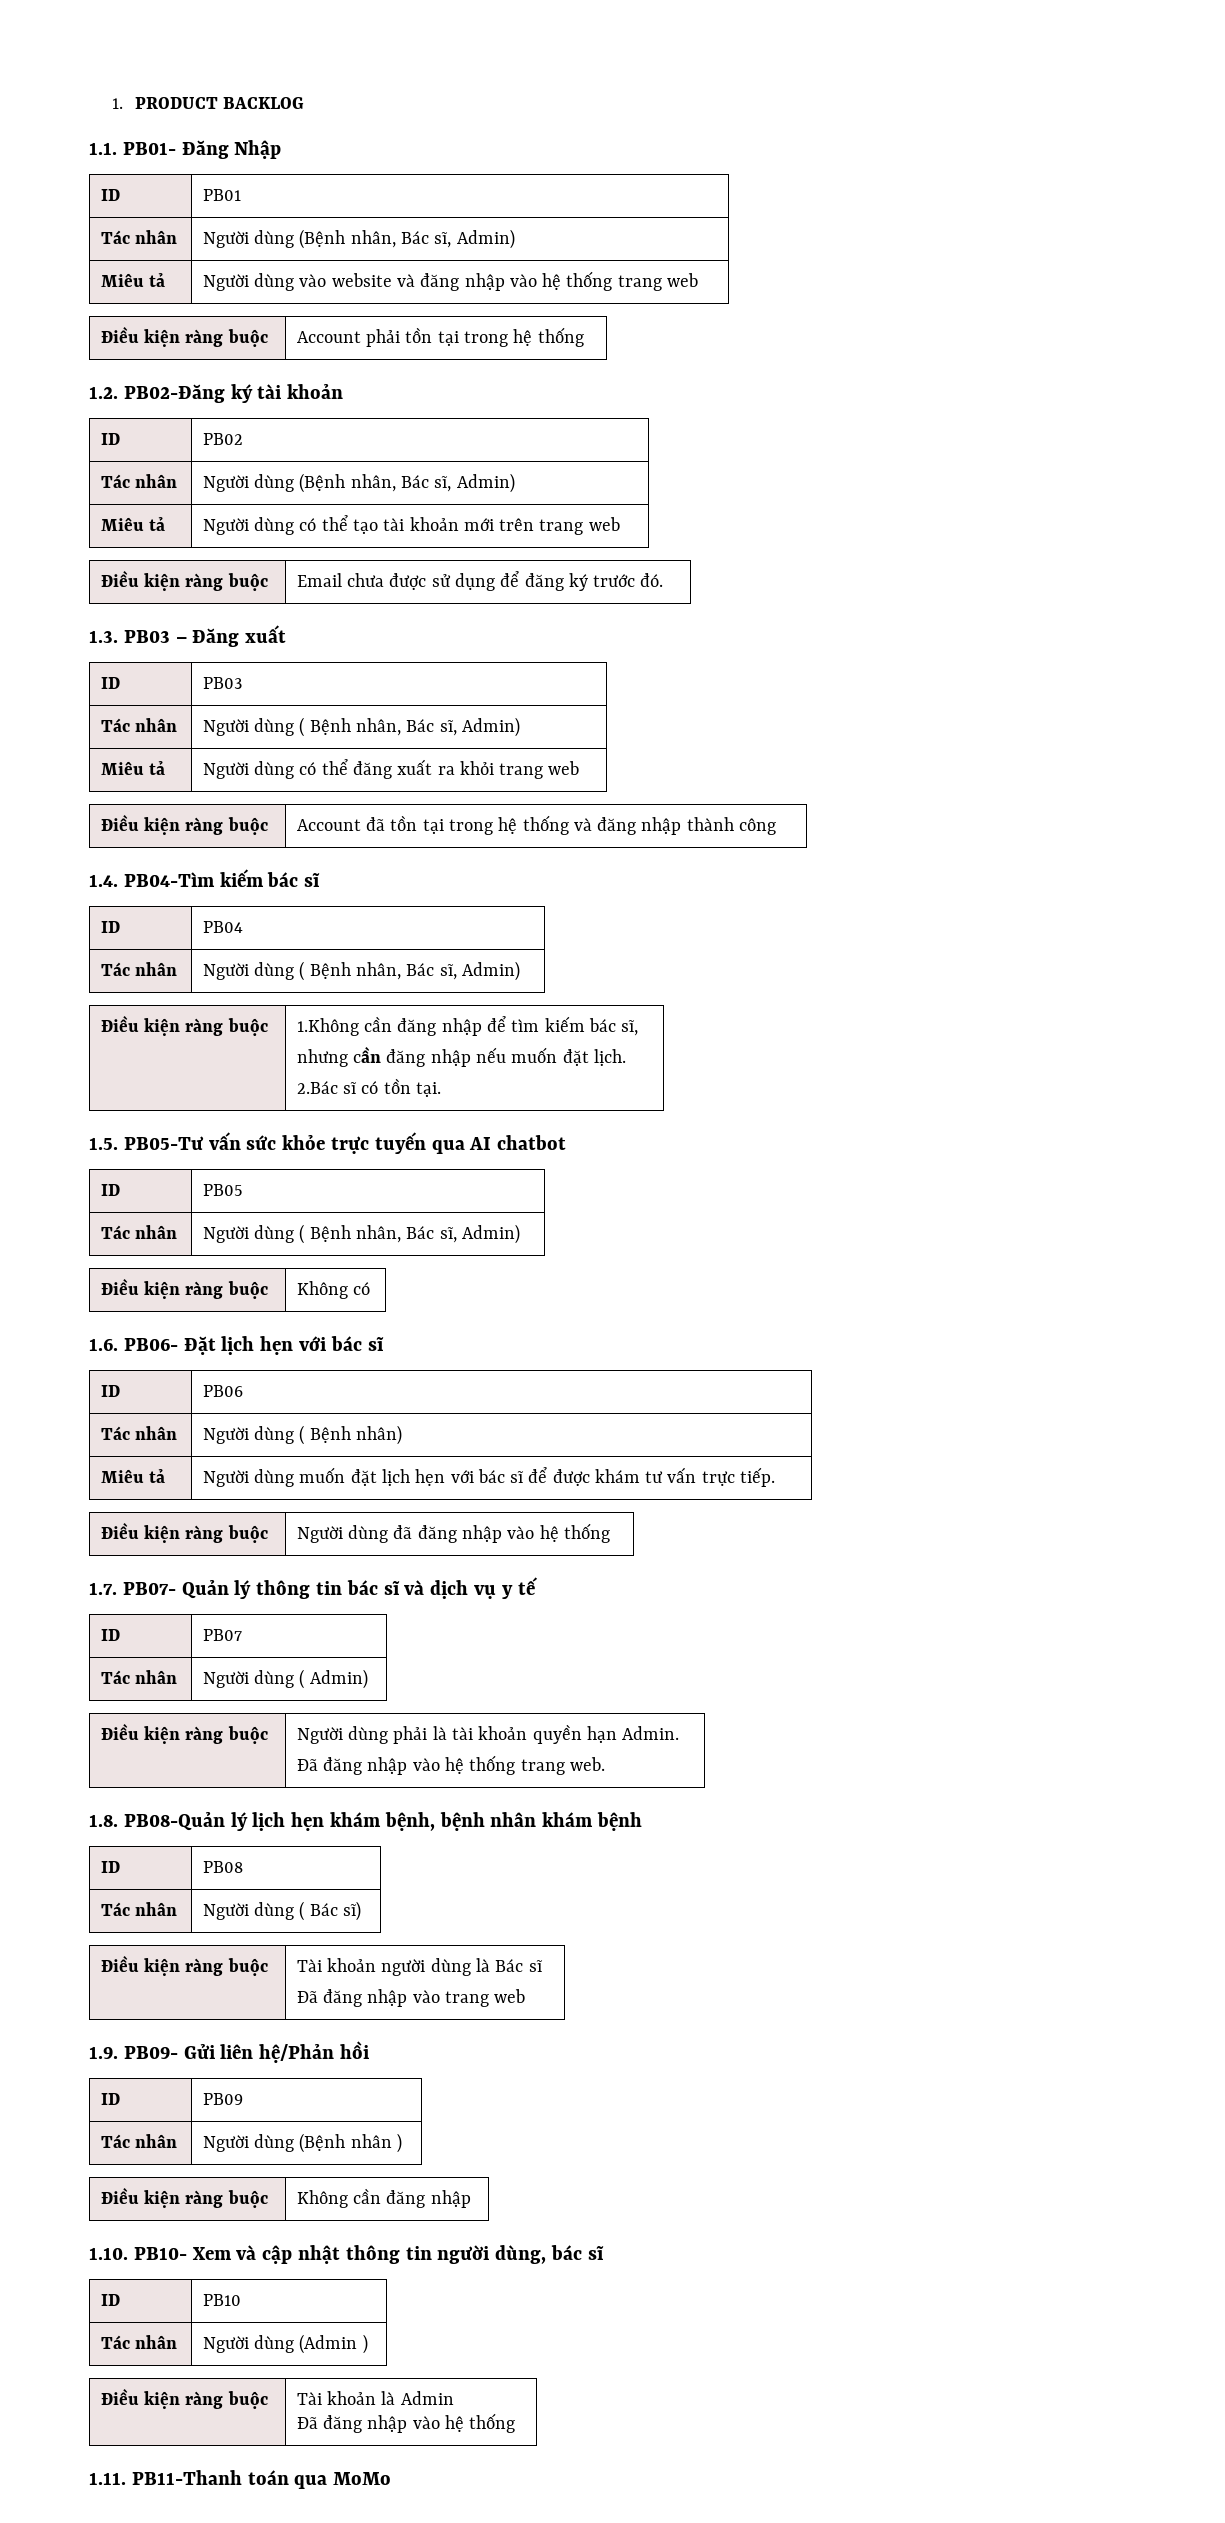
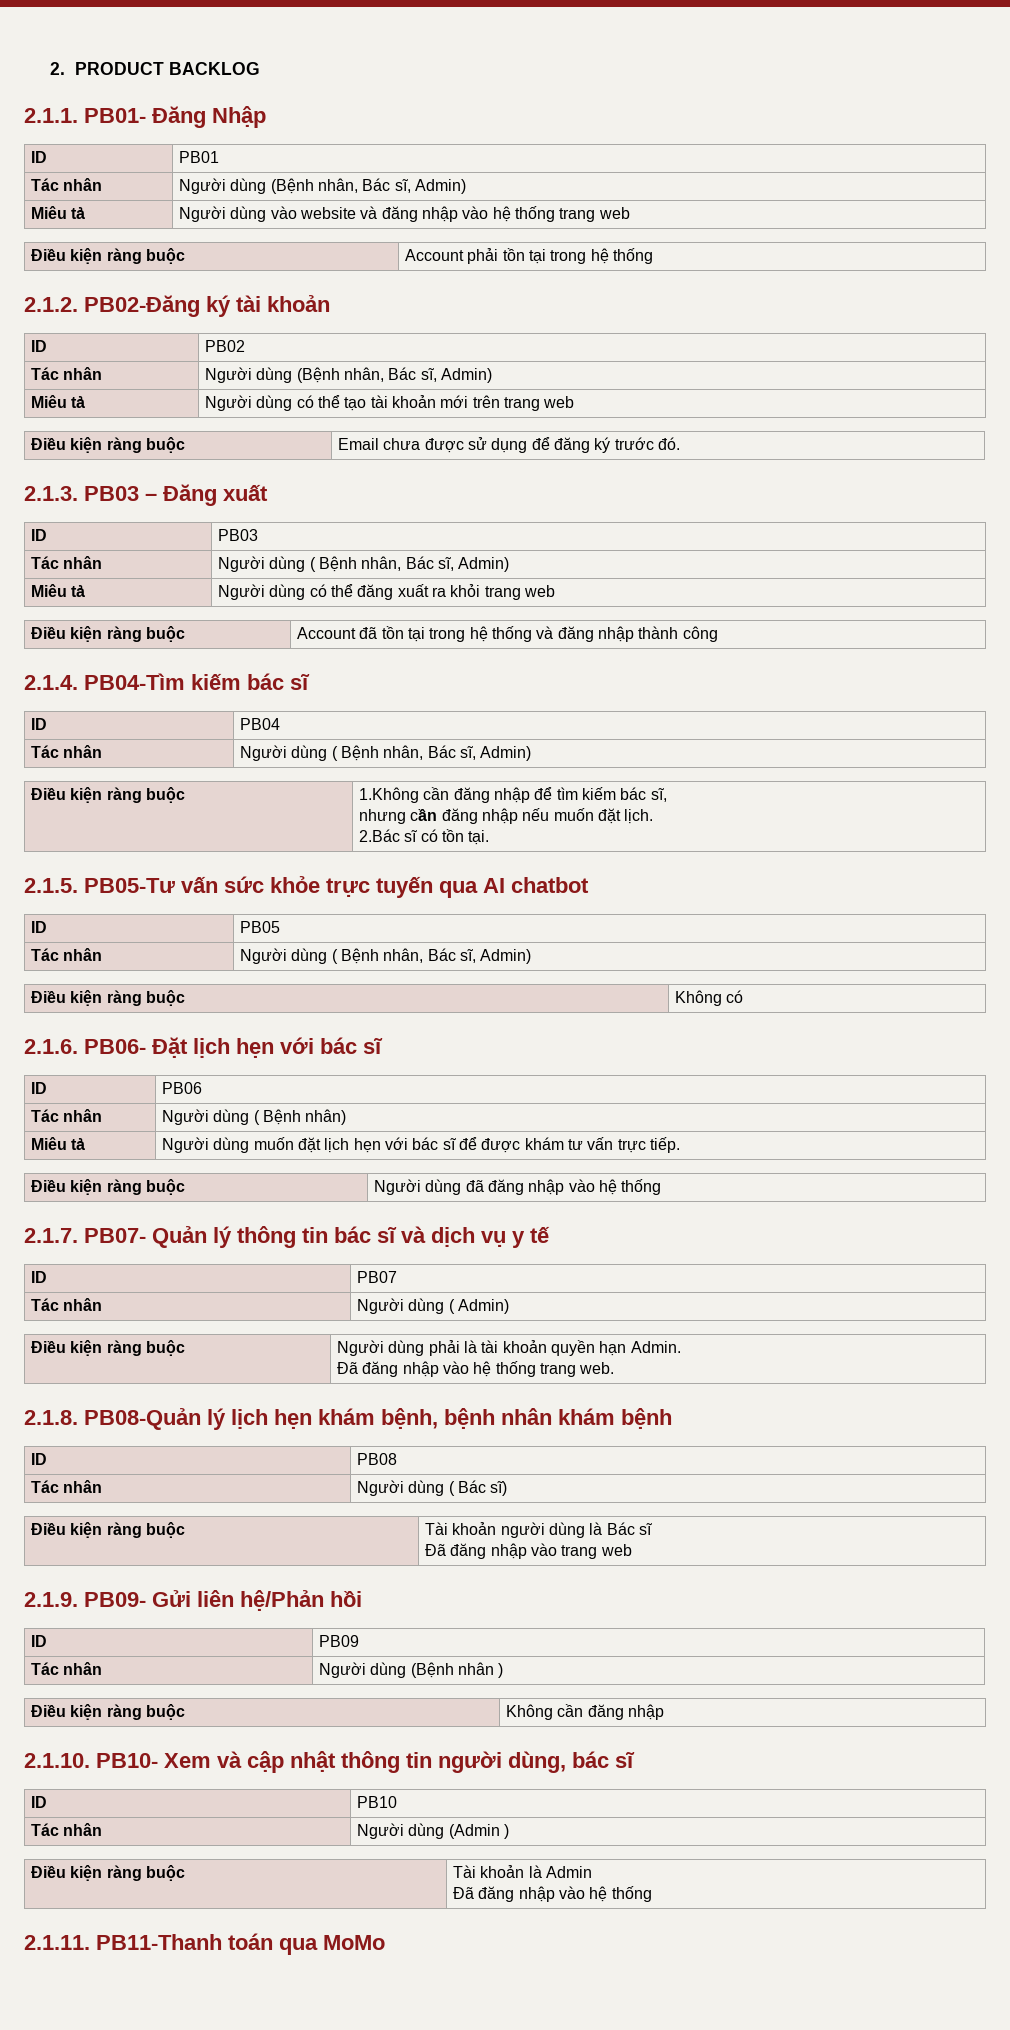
- 1. PRODUCT BACKLOG
+ 2. PRODUCT BACKLOG
- 1.1. PB01- Đăng Nhập
+ 2.1.1. PB01- Đăng Nhập
- 1.2. PB02-Đăng ký tài khoản
+ 2.1.2. PB02-Đăng ký tài khoản
- 1.3. PB03 – Đăng xuất
+ 2.1.3. PB03 – Đăng xuất
- 1.4. PB04-Tìm kiếm bác sĩ
+ 2.1.4. PB04-Tìm kiếm bác sĩ
- 1.5. PB05-Tư vấn sức khỏe trực tuyến qua AI chatbot
+ 2.1.5. PB05-Tư vấn sức khỏe trực tuyến qua AI chatbot
- 1.6. PB06- Đặt lịch hẹn với bác sĩ
+ 2.1.6. PB06- Đặt lịch hẹn với bác sĩ
- 1.7. PB07- Quản lý thông tin bác sĩ và dịch vụ y tế
+ 2.1.7. PB07- Quản lý thông tin bác sĩ và dịch vụ y tế
- 1.8. PB08-Quản lý lịch hẹn khám bệnh, bệnh nhân khám bệnh
+ 2.1.8. PB08-Quản lý lịch hẹn khám bệnh, bệnh nhân khám bệnh
- 1.9. PB09- Gửi liên hệ/Phản hồi
+ 2.1.9. PB09- Gửi liên hệ/Phản hồi
- 1.10. PB10- Xem và cập nhật thông tin người dùng, bác sĩ
+ 2.1.10. PB10- Xem và cập nhật thông tin người dùng, bác sĩ
- 1.11. PB11-Thanh toán qua MoMo
+ 2.1.11. PB11-Thanh toán qua MoMo

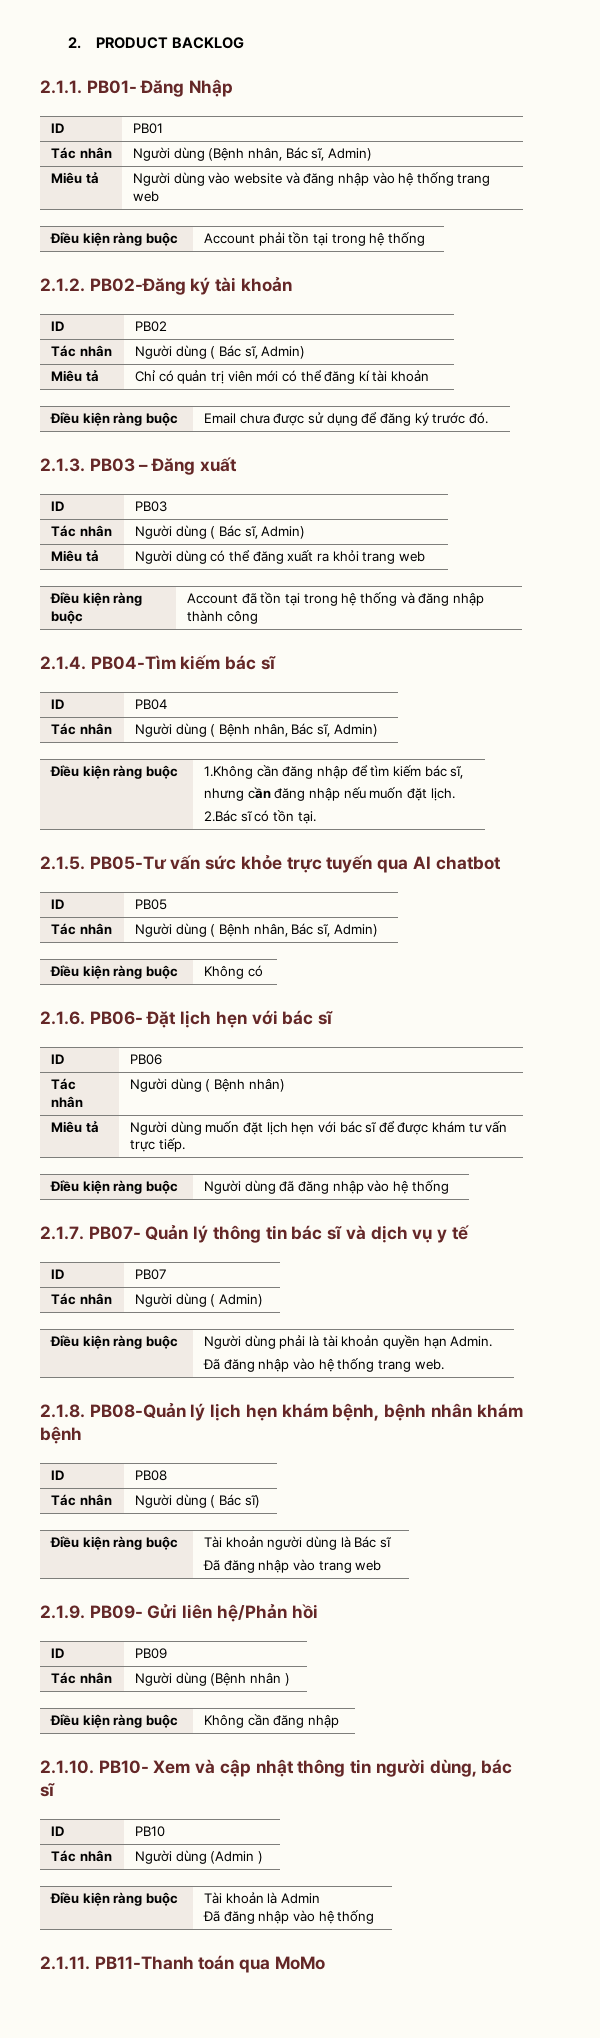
  ID | PB02
- Tác nhân | Người dùng (Bệnh nhân, Bác sĩ, Admin)
- Miêu tả | Người dùng có thể tạo tài khoản mới trên trang web
+ Tác nhân | Người dùng ( Bác sĩ, Admin)
+ Miêu tả | Chỉ có quản trị viên mới có thể đăng kí tài khoản
  ID | PB03
- Tác nhân | Người dùng ( Bệnh nhân, Bác sĩ, Admin)
+ Tác nhân | Người dùng ( Bác sĩ, Admin)

